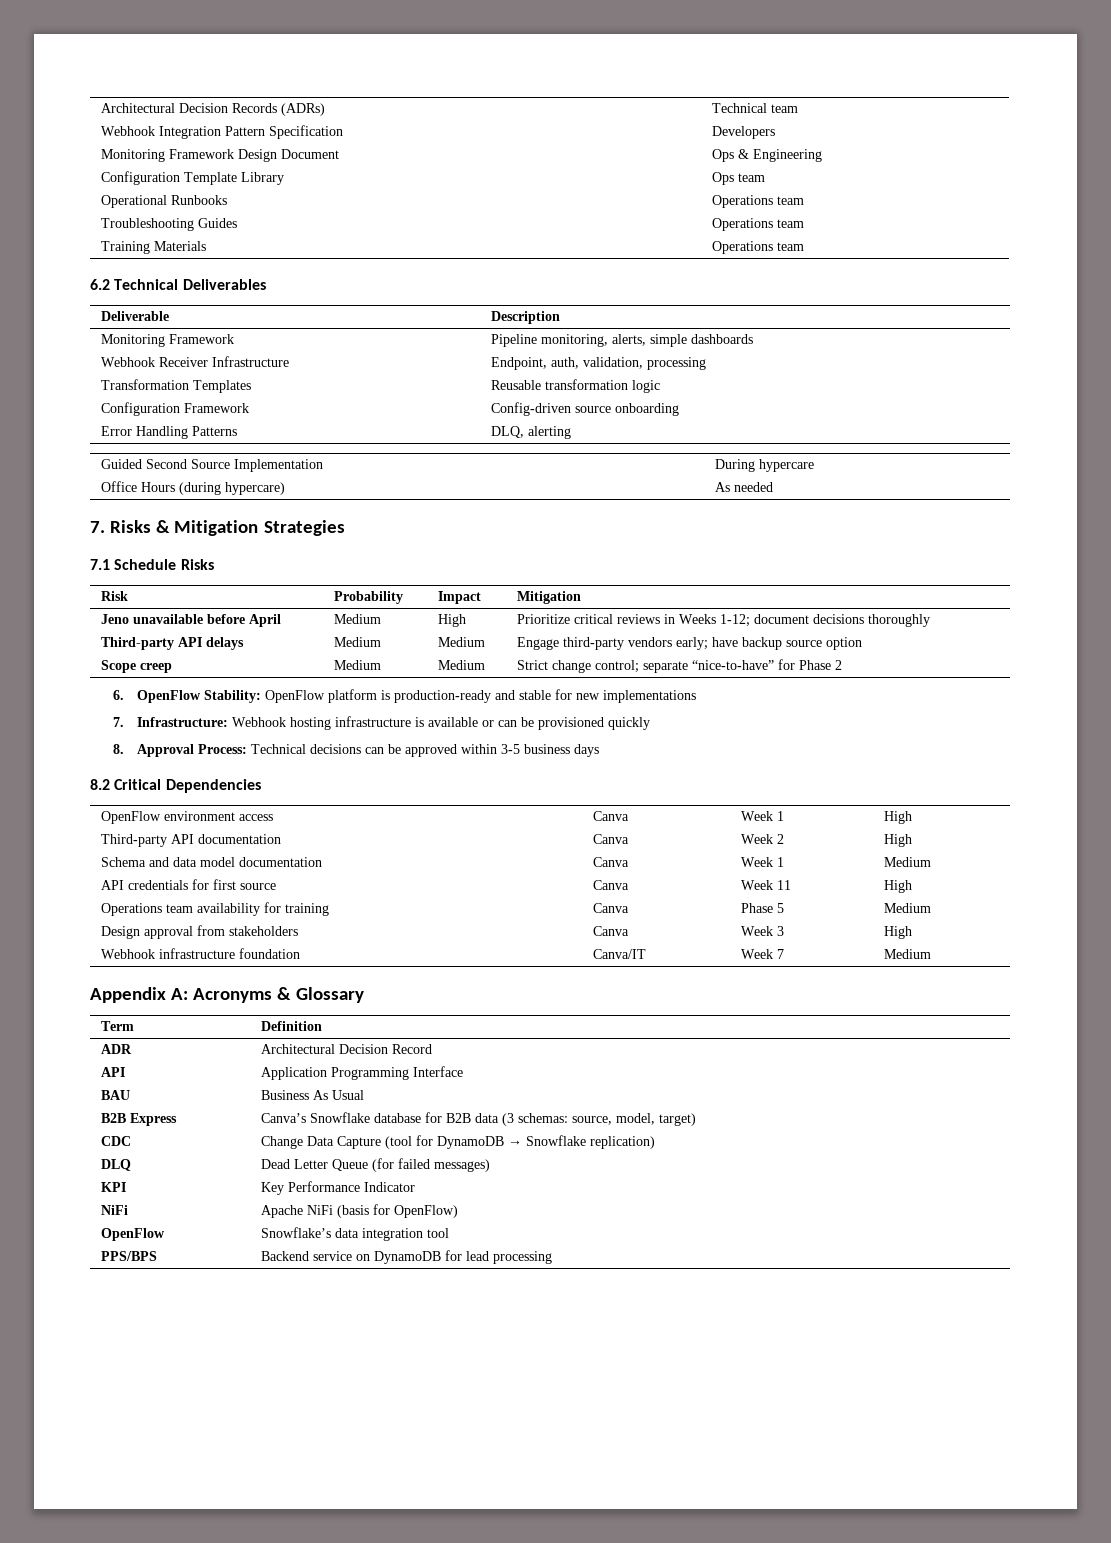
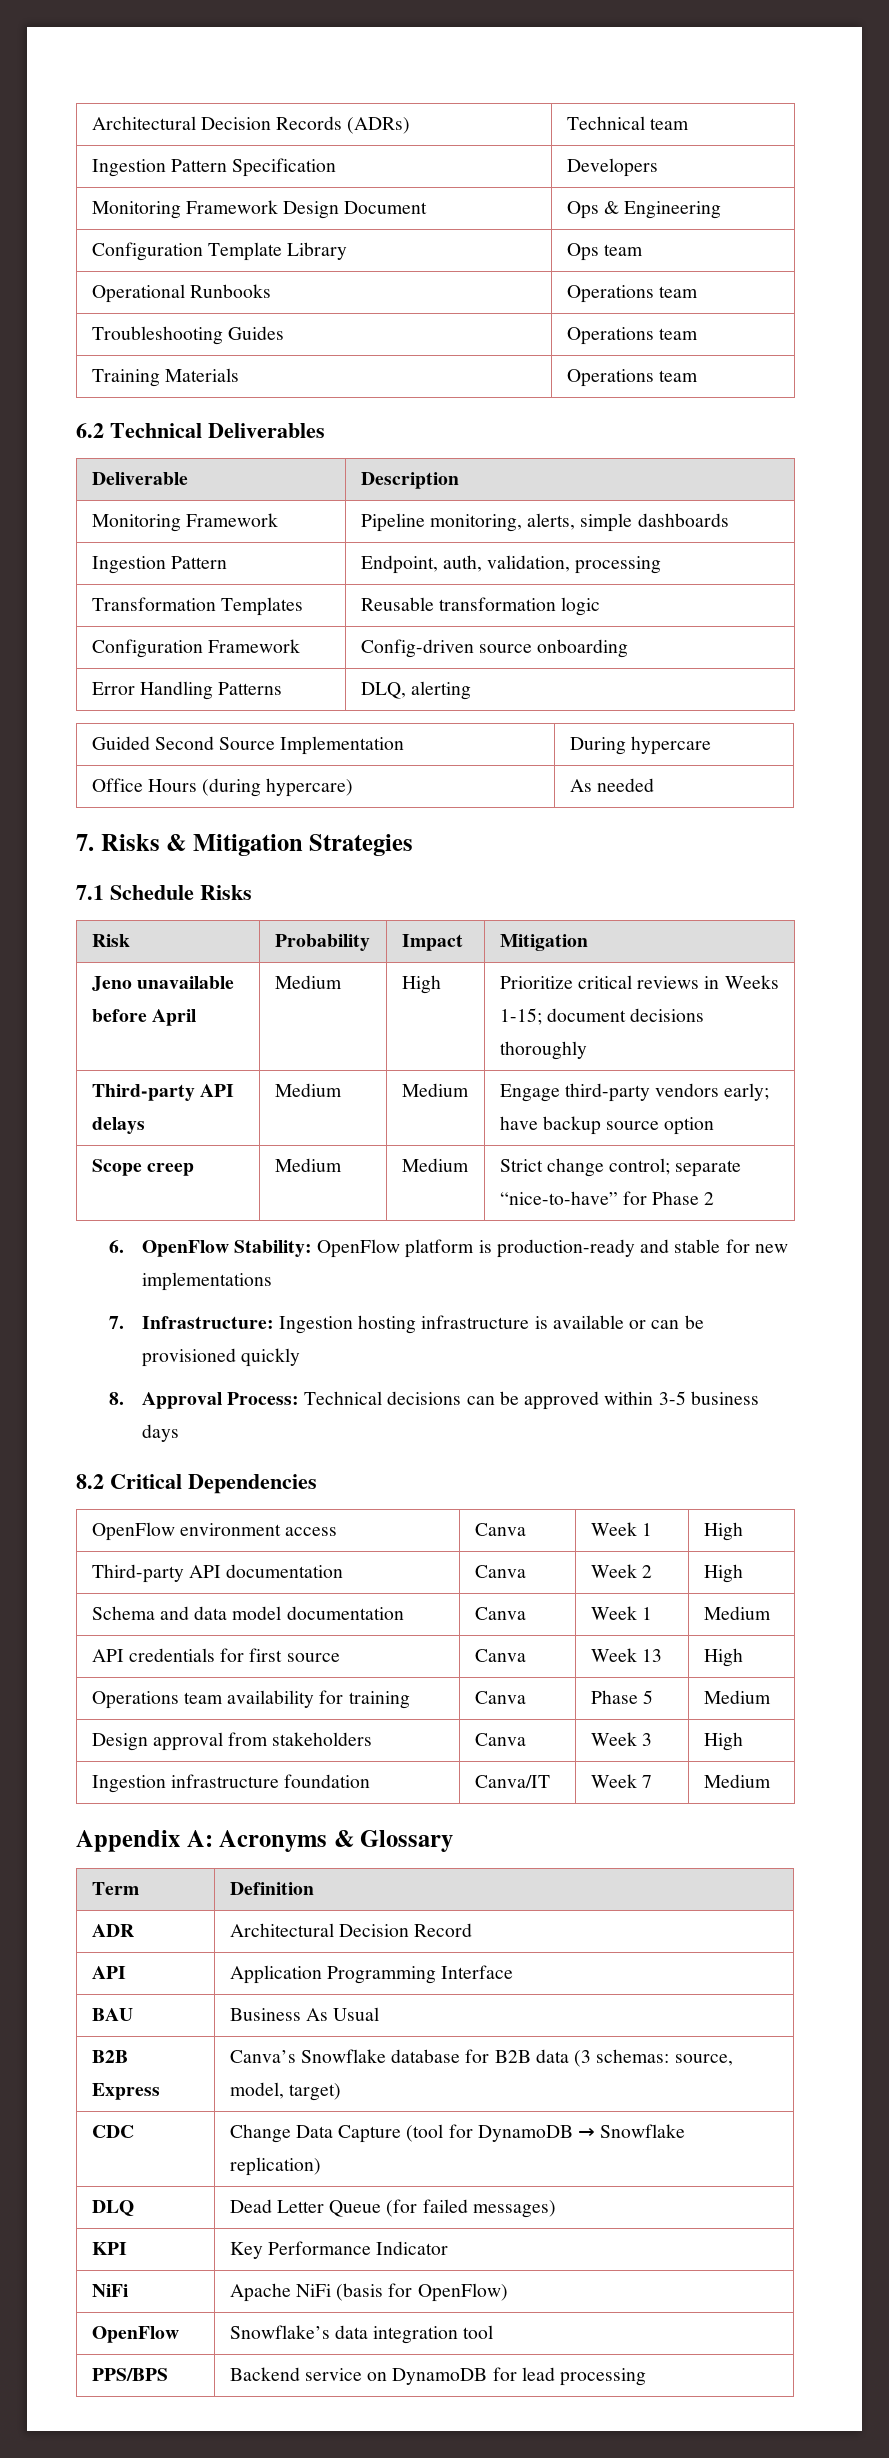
- Webhook Integration Pattern Specification | Developers
+ Ingestion Pattern Specification | Developers
- Webhook Receiver Infrastructure | Endpoint, auth, validation, processing
+ Ingestion Pattern | Endpoint, auth, validation, processing
- Jeno unavailable before April | Medium | High | Prioritize critical reviews in Weeks 1-12; document decisions thoroughly
+ Jeno unavailable before April | Medium | High | Prioritize critical reviews in Weeks 1-15; document decisions thoroughly
- 7. Infrastructure: Webhook hosting infrastructure is available or can be provisioned quickly
+ 7. Infrastructure: Ingestion hosting infrastructure is available or can be provisioned quickly
- API credentials for first source | Canva | Week 11 | High
+ API credentials for first source | Canva | Week 13 | High
- Webhook infrastructure foundation | Canva/IT | Week 7 | Medium
+ Ingestion infrastructure foundation | Canva/IT | Week 7 | Medium

